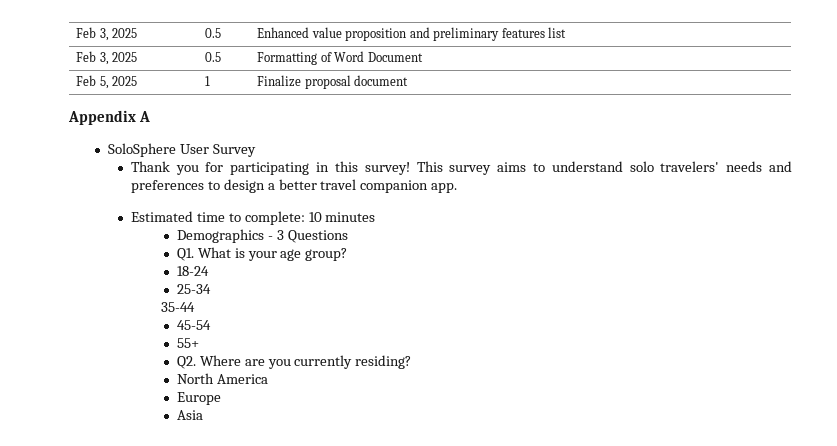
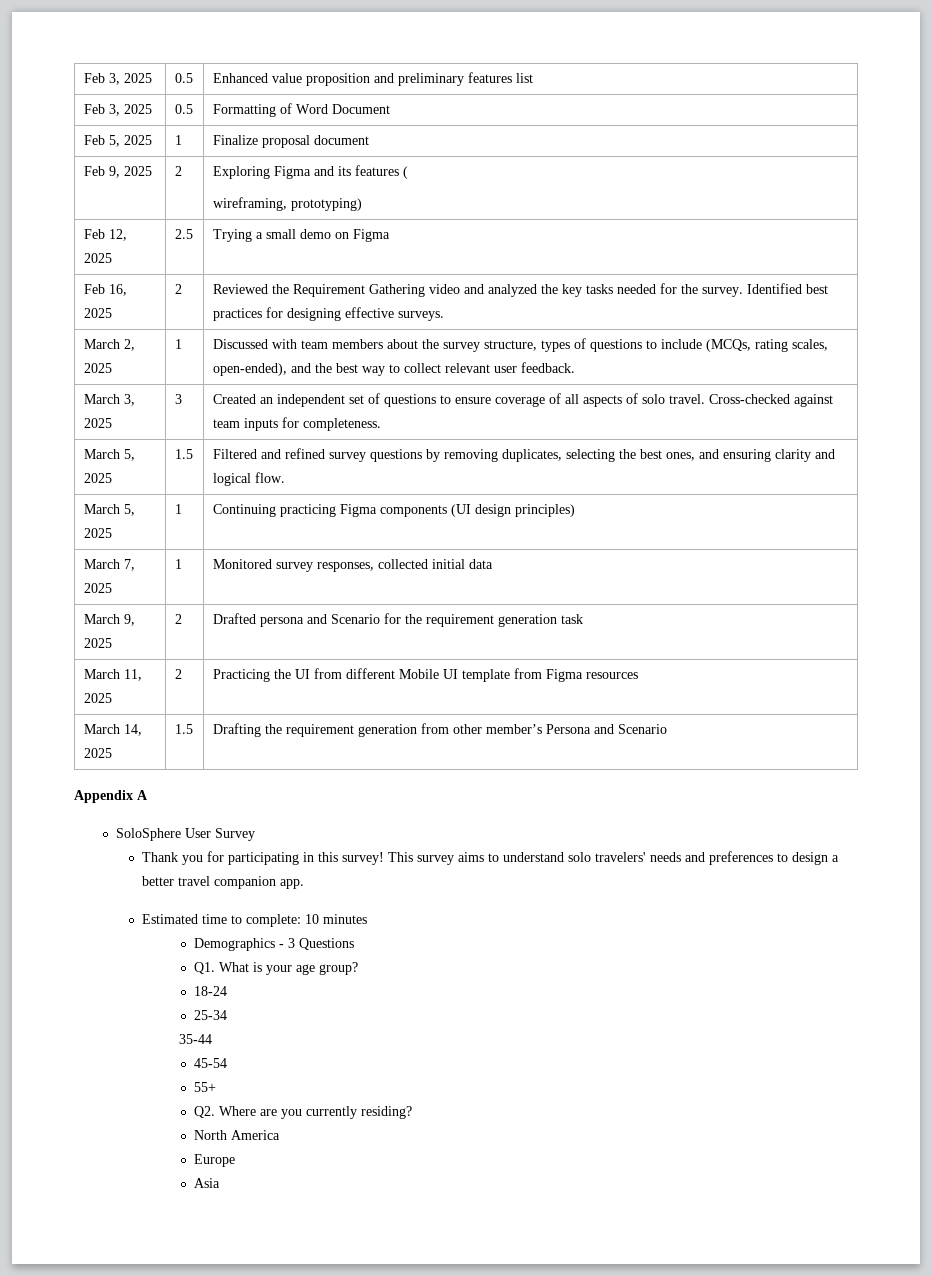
+ Feb 9, 2025 | 2 | Exploring Figma and its features (
+ wireframing, prototyping)
+ Feb 12, 2025 | 2.5 | Trying a small demo on Figma
+ Feb 16, 2025 | 2 | Reviewed the Requirement Gathering video and analyzed the key tasks needed for the survey. Identified best practices for designing effective surveys.
+ March 2, 2025 | 1 | Discussed with team members about the survey structure, types of questions to include (MCQs, rating scales, open-ended), and the best way to collect relevant user feedback.
+ March 3, 2025 | 3 | Created an independent set of questions to ensure coverage of all aspects of solo travel. Cross-checked against team inputs for completeness.
+ March 5, 2025 | 1.5 | Filtered and refined survey questions by removing duplicates, selecting the best ones, and ensuring clarity and logical flow.
+ March 5, 2025 | 1 | Continuing practicing Figma components (UI design principles)
+ March 7, 2025 | 1 | Monitored survey responses, collected initial data
+ March 9, 2025 | 2 | Drafted persona and Scenario for the requirement generation task
+ March 11, 2025 | 2 | Practicing the UI from different Mobile UI template from Figma resources
+ March 14, 2025 | 1.5 | Drafting the requirement generation from other member’s Persona and Scenario

